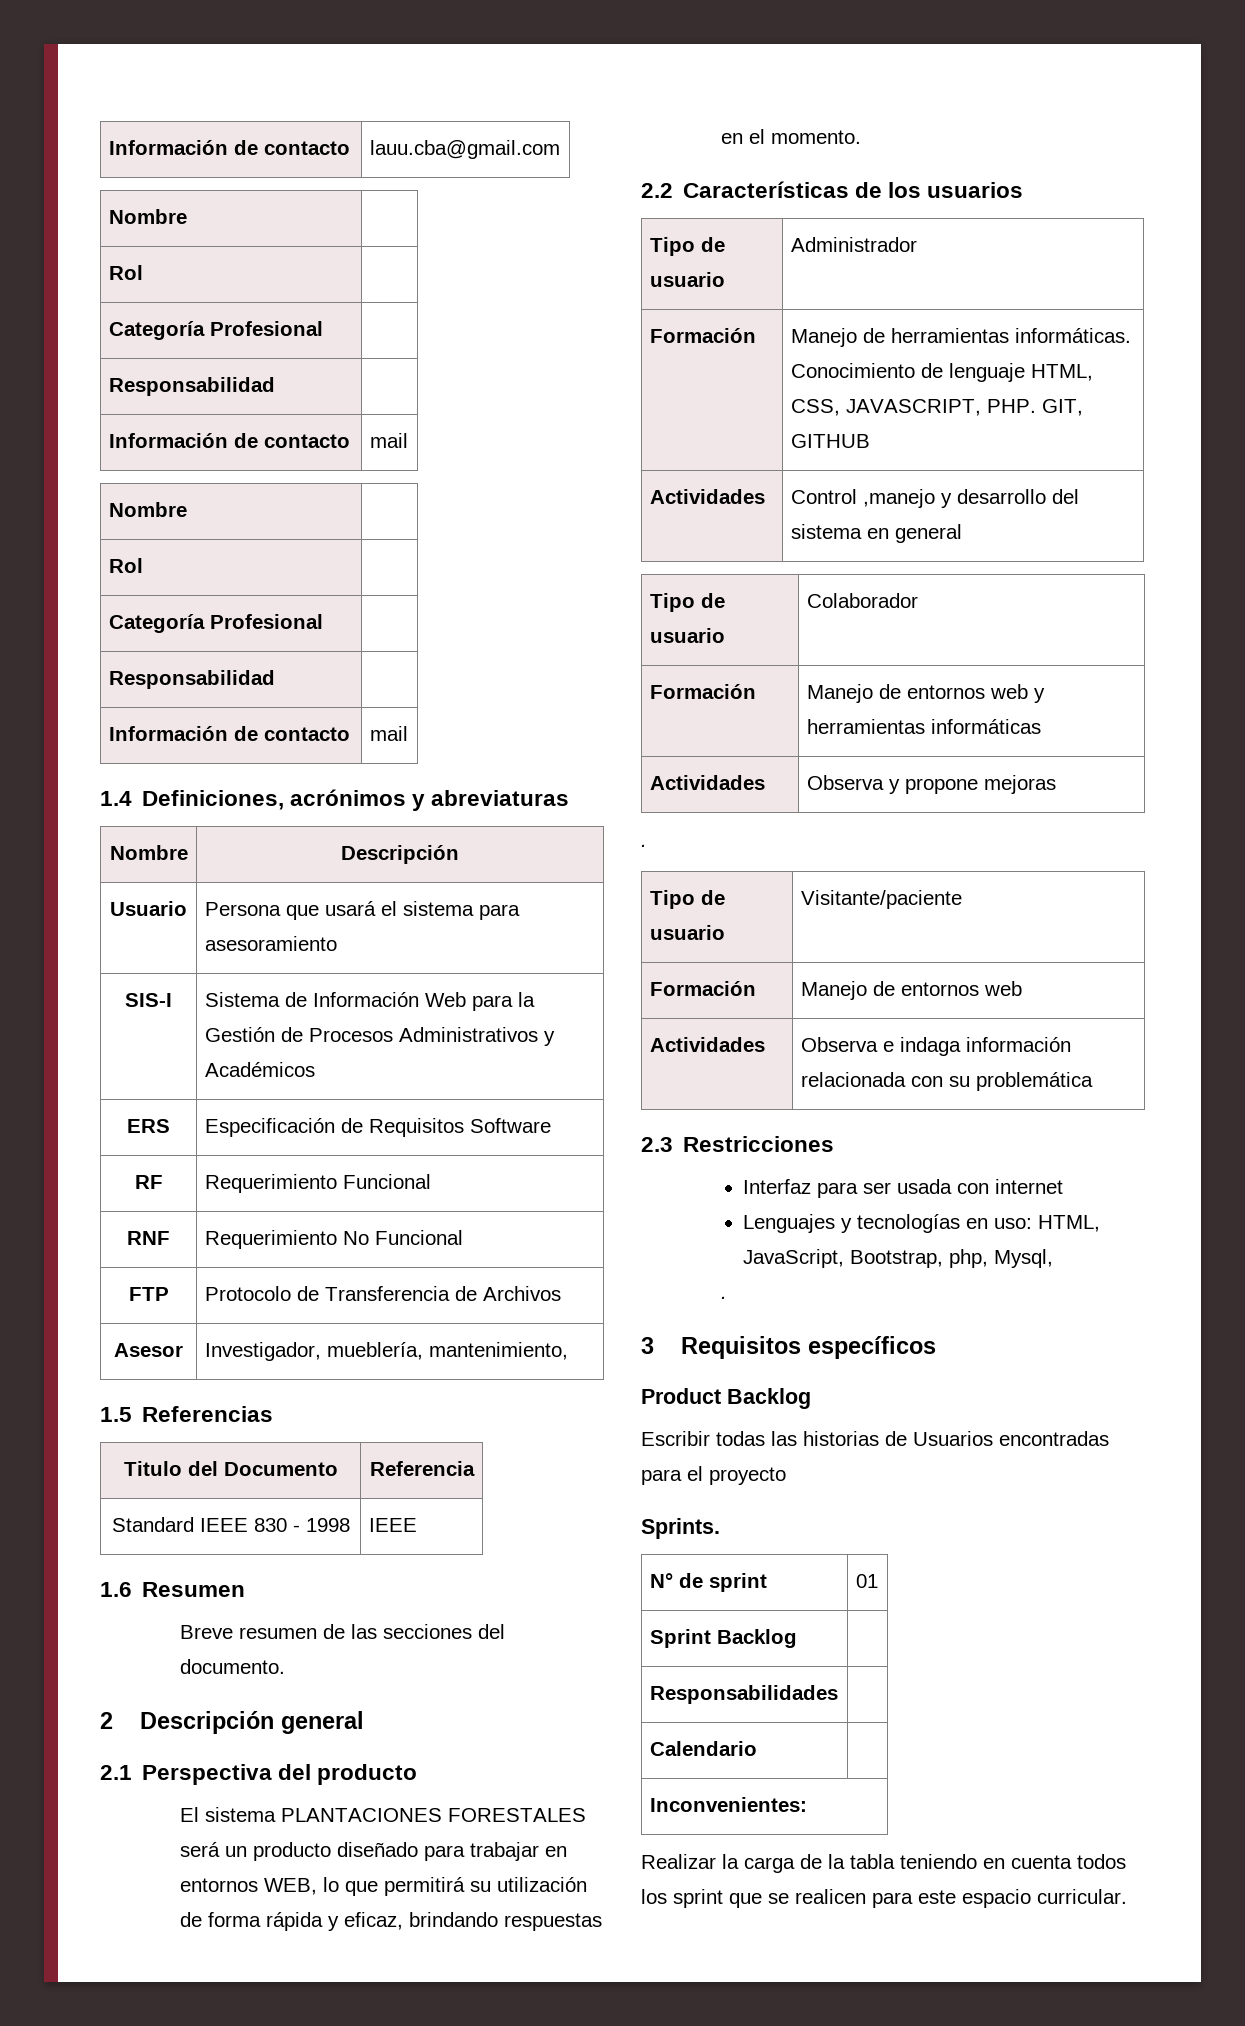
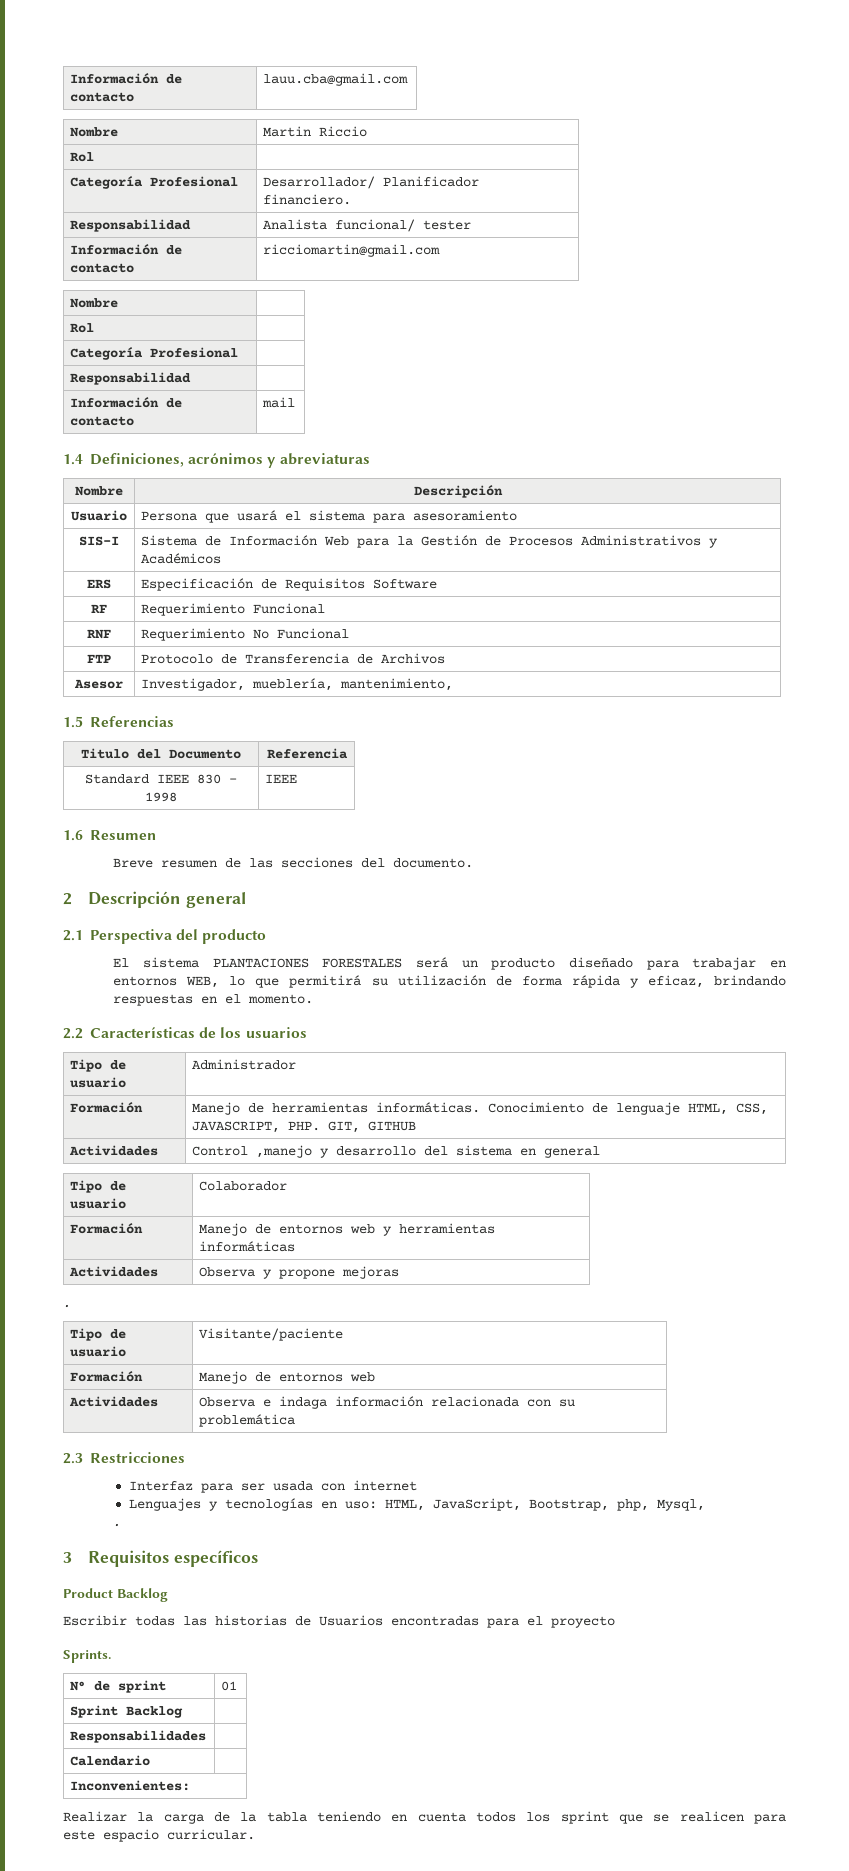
  Información de contacto | lauu.cba@gmail.com
- Nombre |
+ Nombre | Martin Riccio
  Rol |
- Categoría Profesional |
- Responsabilidad |
- Información de contacto | mail
+ Categoría Profesional | Desarrollador/ Planificador financiero.
+ Responsabilidad | Analista funcional/ tester
+ Información de contacto | ricciomartin@gmail.com

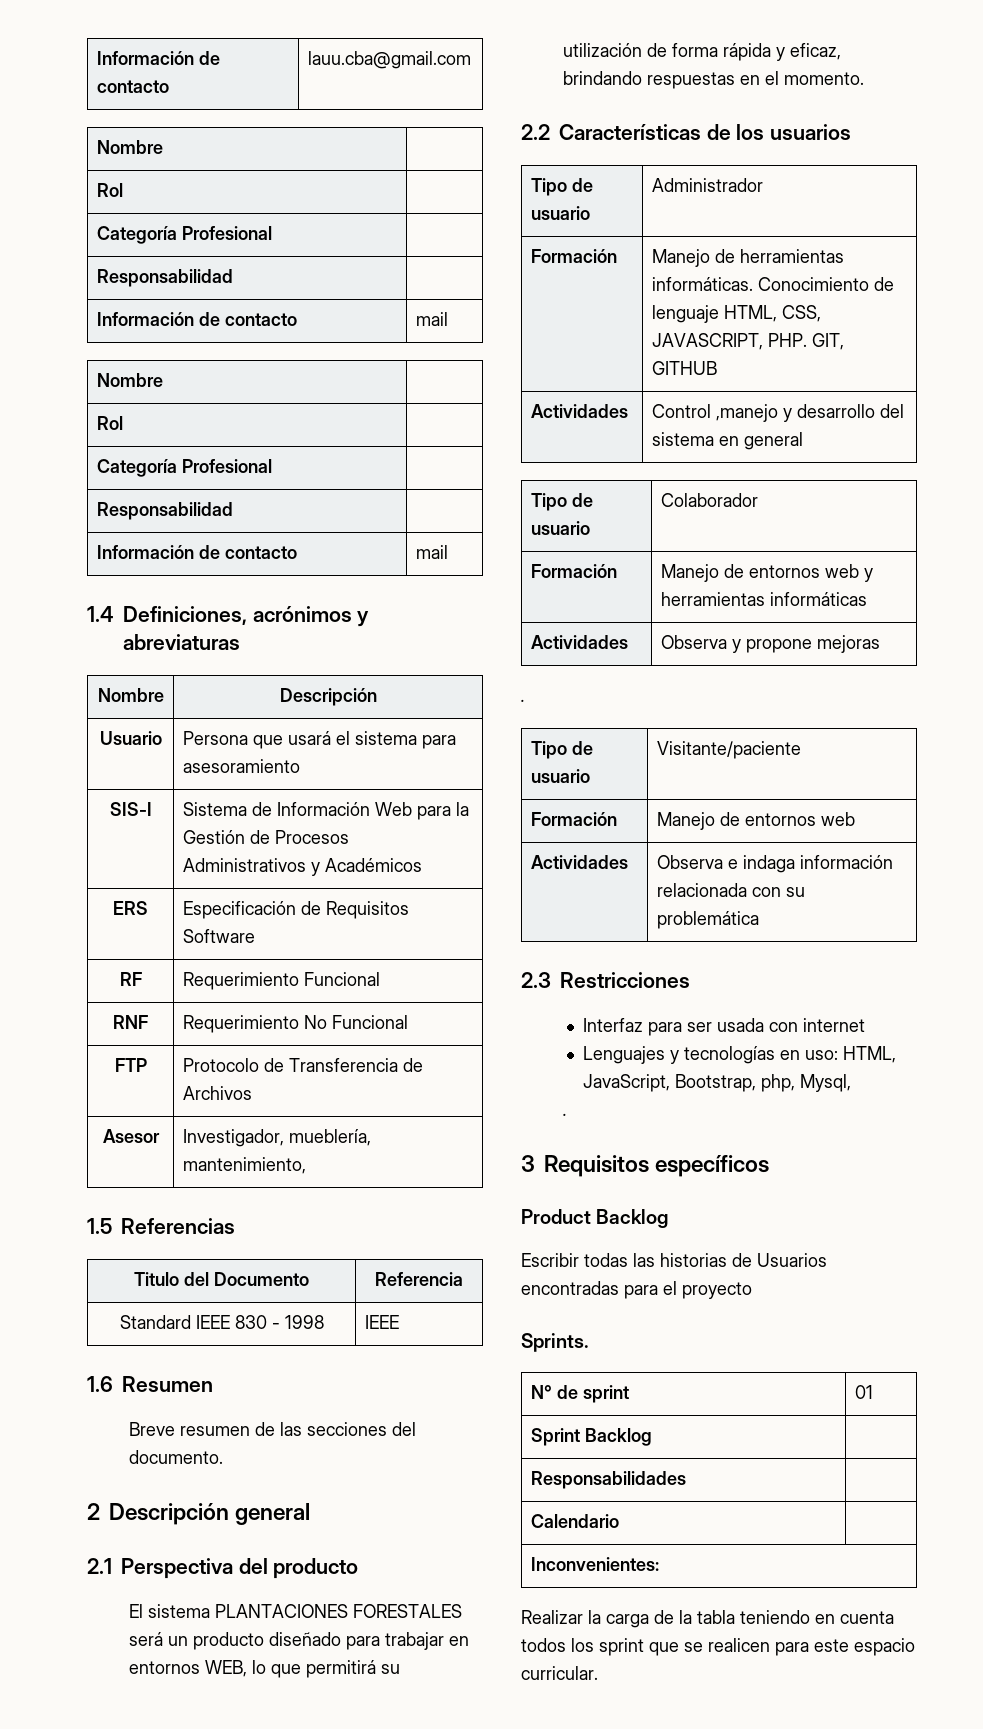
  Información de contacto | lauu.cba@gmail.com
- Nombre | Martin Riccio
+ Nombre |
  Rol |
- Categoría Profesional | Desarrollador/ Planificador financiero.
- Responsabilidad | Analista funcional/ tester
- Información de contacto | ricciomartin@gmail.com
+ Categoría Profesional |
+ Responsabilidad |
+ Información de contacto | mail

